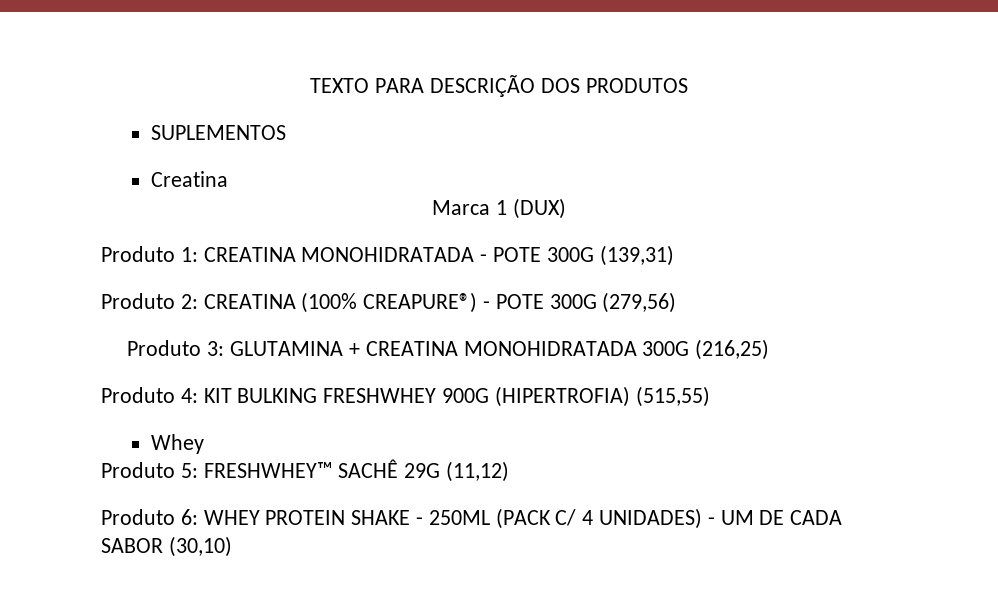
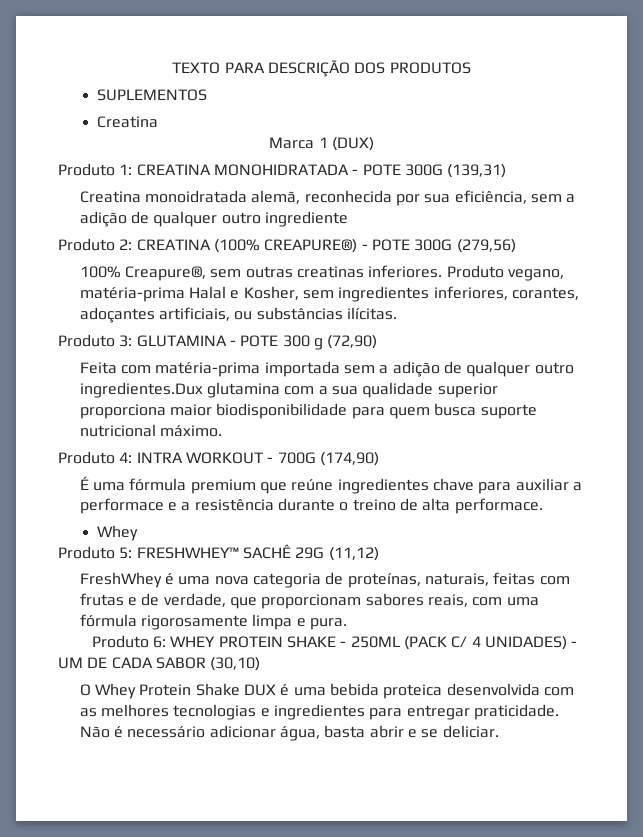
+ Creatina monoidratada alemã, reconhecida por sua eficiência, sem a adição de qualquer outro ingrediente
- Produto 3: GLUTAMINA + CREATINA MONOHIDRATADA 300G (216,25)
- Produto 4: KIT BULKING FRESHWHEY 900G (HIPERTROFIA) (515,55)
+ 100% Creapure®, sem outras creatinas inferiores. Produto vegano, matéria-prima Halal e Kosher, sem ingredientes inferiores, corantes, adoçantes artificiais, ou substâncias ilícitas.
+ Produto 3: GLUTAMINA - POTE 300 g (72,90)
+ Feita com matéria-prima importada sem a adição de qualquer outro ingredientes.Dux glutamina com a sua qualidade superior proporciona maior biodisponibilidade para quem busca suporte nutricional máximo.
+ Produto 4: INTRA WORKOUT - 700G (174,90)
+ É uma fórmula premium que reúne ingredientes chave para auxiliar a performace e a resistência durante o treino de alta performace.
+ FreshWhey é uma nova categoria de proteínas, naturais, feitas com frutas e de verdade, que proporcionam sabores reais, com uma fórmula rigorosamente limpa e pura.
+ O Whey Protein Shake DUX é uma bebida proteica desenvolvida com as melhores tecnologias e ingredientes para entregar praticidade. Não é necessário adicionar água, basta abrir e se deliciar.

